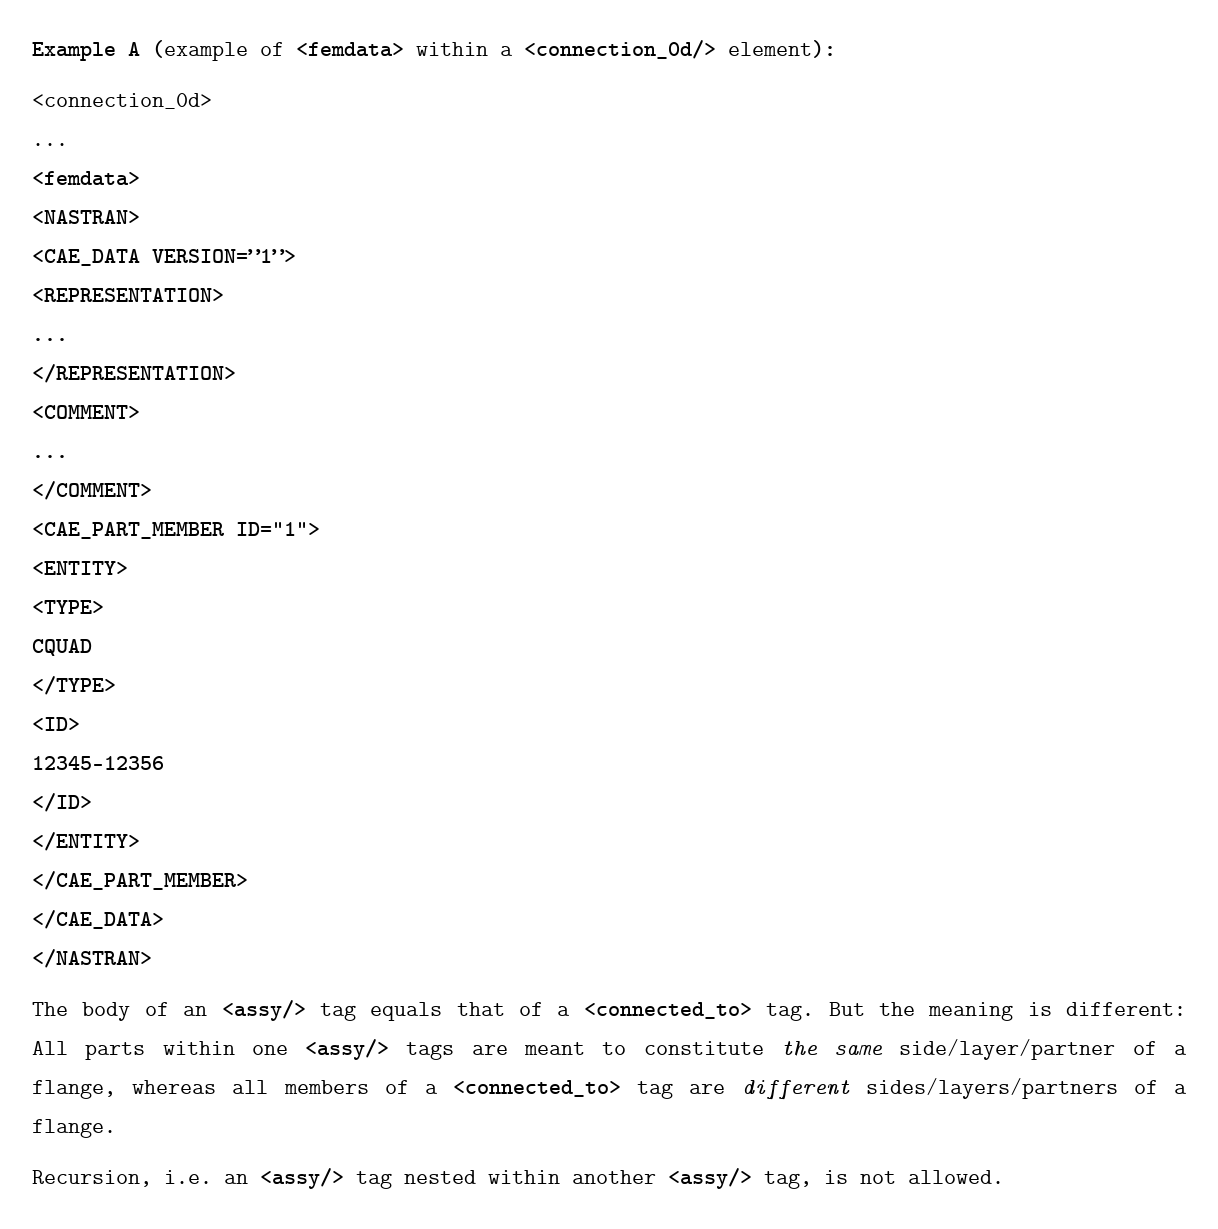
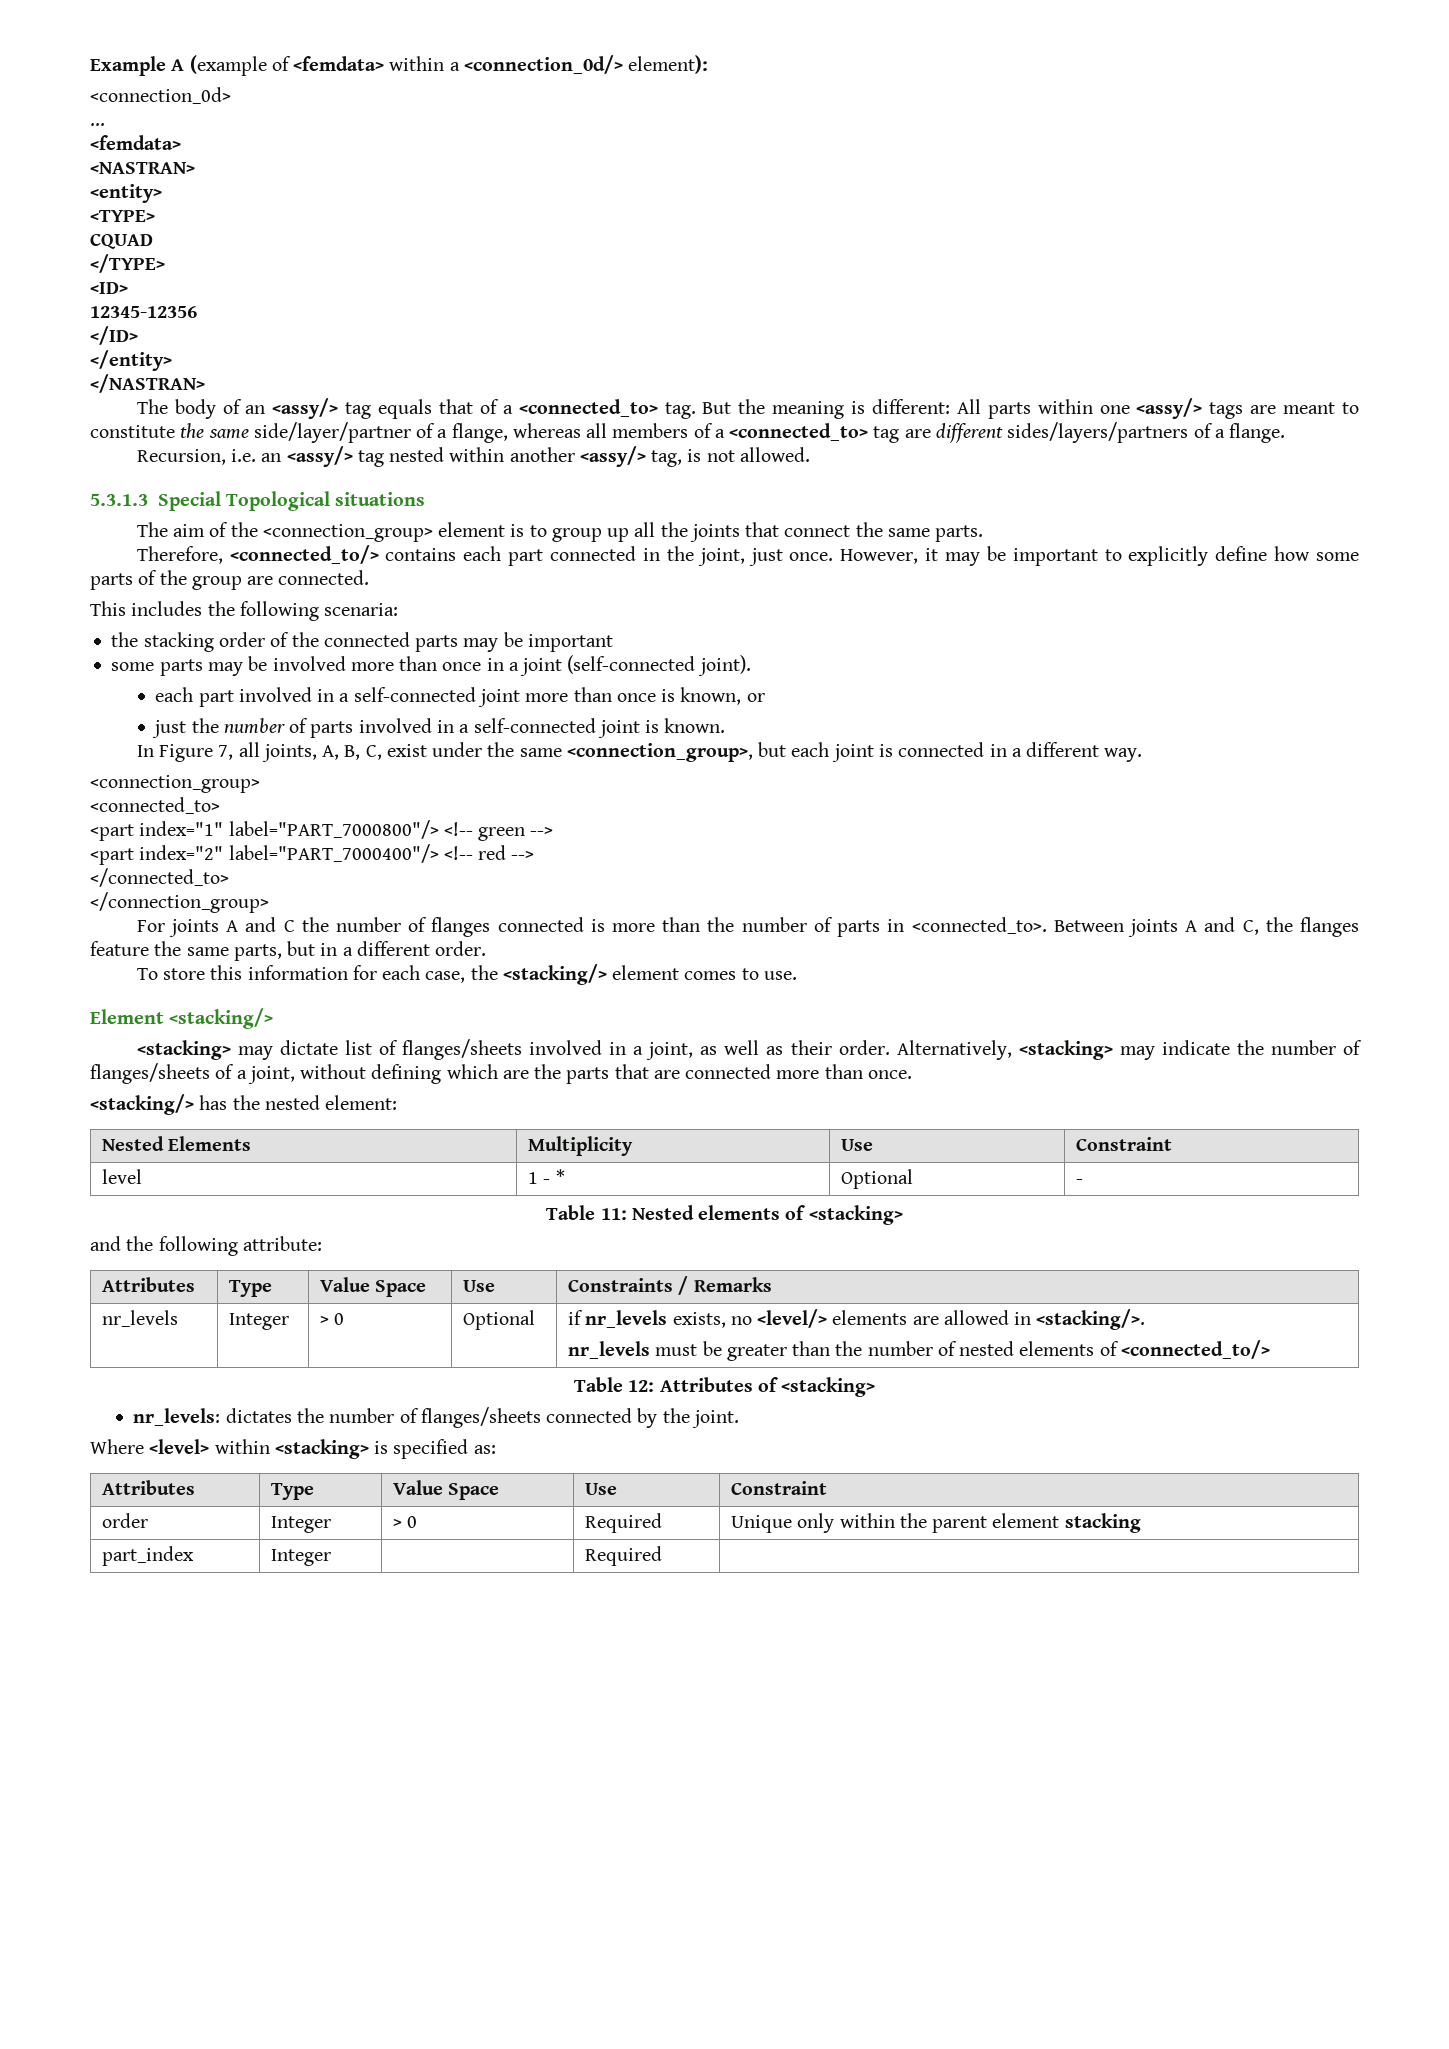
- <CAE_DATA VERSION=”1”>
- <REPRESENTATION>
- ...
- </REPRESENTATION>
- <COMMENT>
- ...
- </COMMENT>
- <CAE_PART_MEMBER ID="1">
- <ENTITY>
+ <entity>
- </ENTITY>
- </CAE_PART_MEMBER>
- </CAE_DATA>
+ </entity>
+ 5.3.1.3 Special Topological situations
+ The aim of the <connection_group> element is to group up all the joints that connect the same parts.
+ Therefore, <connected_to/> contains each part connected in the joint, just once. However, it may be important to explicitly define how some parts of the group are connected.
+ This includes the following scenaria:
+ the stacking order of the connected parts may be important
+ some parts may be involved more than once in a joint (self-connected joint).
+ each part involved in a self-connected joint more than once is known, or
+ just the number of parts involved in a self-connected joint is known.
+ In Figure 7, all joints, A, B, C, exist under the same <connection_group>, but each joint is connected in a different way.
+ <connection_group>
+ <connected_to>
+ <part index="1" label="PART_7000800"/> <!-- green -->
+ <part index="2" label="PART_7000400"/> <!-- red -->
+ </connected_to>
+ </connection_group>
+ For joints A and C the number of flanges connected is more than the number of parts in <connected_to>. Between joints A and C, the flanges feature the same parts, but in a different order.
+ To store this information for each case, the <stacking/> element comes to use.
+ Element <stacking/>
+ <stacking> may dictate list of flanges/sheets involved in a joint, as well as their order. Alternatively, <stacking> may indicate the number of flanges/sheets of a joint, without defining which are the parts that are connected more than once.
+ <stacking/> has the nested element:
+ Nested Elements | Multiplicity | Use | Constraint
+ level | 1 - * | Optional | -
+ Table 11: Nested elements of <stacking>
+ and the following attribute:
+ Attributes | Type | Value Space | Use | Constraints / Remarks
+ nr_levels | Integer | > 0 | Optional | if nr_levels exists, no <level/> elements are allowed in <stacking/>.
+ nr_levels must be greater than the number of nested elements of <connected_to/>
+ Table 12: Attributes of <stacking>
+ nr_levels: dictates the number of flanges/sheets connected by the joint.
+ Where <level> within <stacking> is specified as:
+ Attributes | Type | Value Space | Use | Constraint
+ order | Integer | > 0 | Required | Unique only within the parent element stacking
+ part_index | Integer | | Required |

